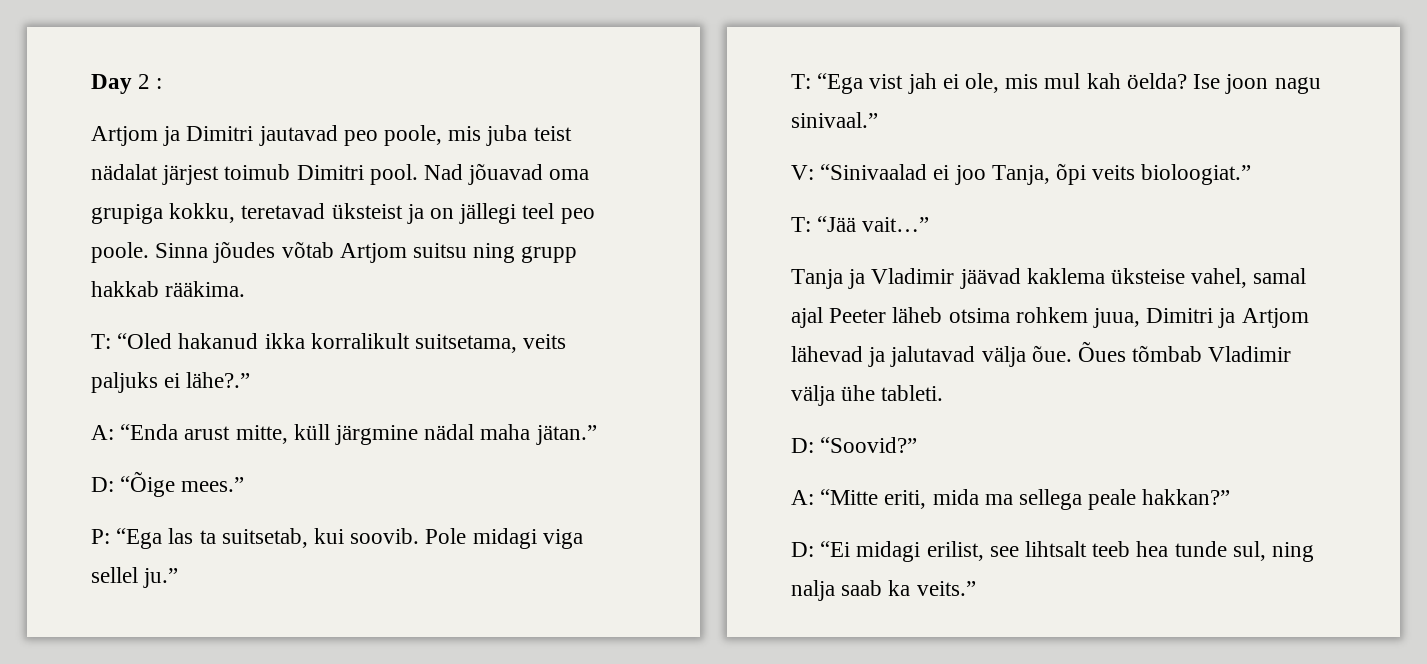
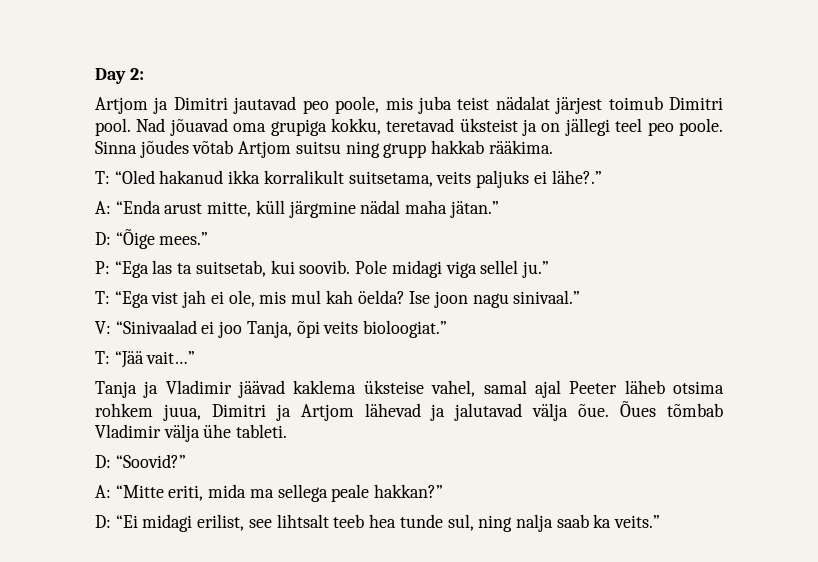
- Day 2 :
+ Day 2:

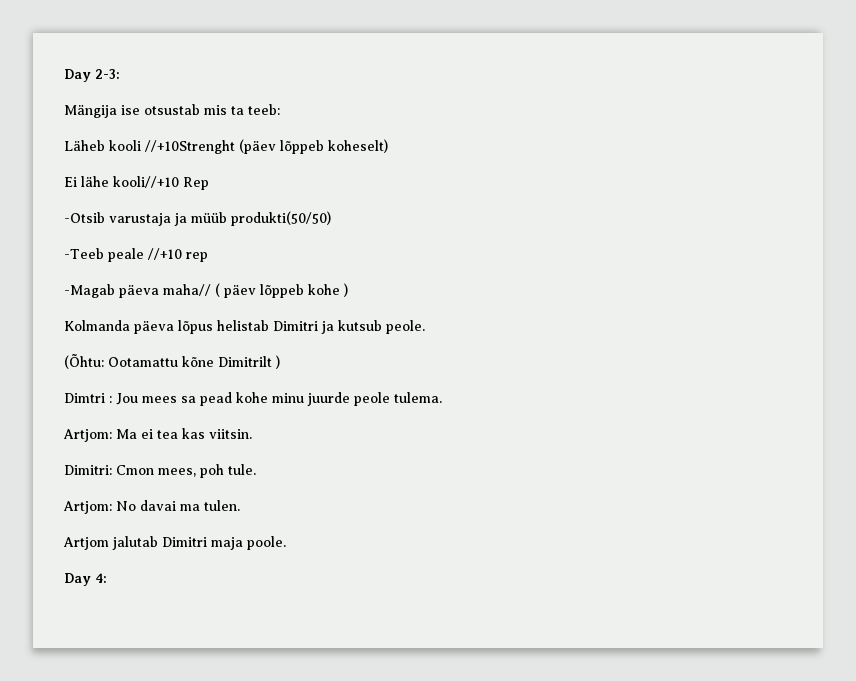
- Day 2:
- Artjom ja Dimitri jautavad peo poole, mis juba teist nädalat järjest toimub Dimitri pool. Nad jõuavad oma grupiga kokku, teretavad üksteist ja on jällegi teel peo poole. Sinna jõudes võtab Artjom suitsu ning grupp hakkab rääkima.
- T: “Oled hakanud ikka korralikult suitsetama, veits paljuks ei lähe?.”
- A: “Enda arust mitte, küll järgmine nädal maha jätan.”
- D: “Õige mees.”
- P: “Ega las ta suitsetab, kui soovib. Pole midagi viga sellel ju.”
- T: “Ega vist jah ei ole, mis mul kah öelda? Ise joon nagu sinivaal.”
- V: “Sinivaalad ei joo Tanja, õpi veits bioloogiat.”
- T: “Jää vait…”
- Tanja ja Vladimir jäävad kaklema üksteise vahel, samal ajal Peeter läheb otsima rohkem juua, Dimitri ja Artjom lähevad ja jalutavad välja õue. Õues tõmbab Vladimir välja ühe tableti.
- D: “Soovid?”
- A: “Mitte eriti, mida ma sellega peale hakkan?”
- D: “Ei midagi erilist, see lihtsalt teeb hea tunde sul, ning nalja saab ka veits.”
+ Day 2-3:
+ Mängija ise otsustab mis ta teeb:
+ Läheb kooli //+10Strenght (päev lõppeb koheselt)
+ Ei lähe kooli//+10 Rep
+ -Otsib varustaja ja müüb produkti(50/50)
+ -Teeb peale //+10 rep
+ -Magab päeva maha// ( päev lõppeb kohe )
+ Kolmanda päeva lõpus helistab Dimitri ja kutsub peole.
+ (Õhtu: Ootamattu kõne Dimitrilt )
+ Dimtri : Jou mees sa pead kohe minu juurde peole tulema.
+ Artjom: Ma ei tea kas viitsin.
+ Dimitri: Cmon mees, poh tule.
+ Artjom: No davai ma tulen.
+ Artjom jalutab Dimitri maja poole.
+ Day 4:

